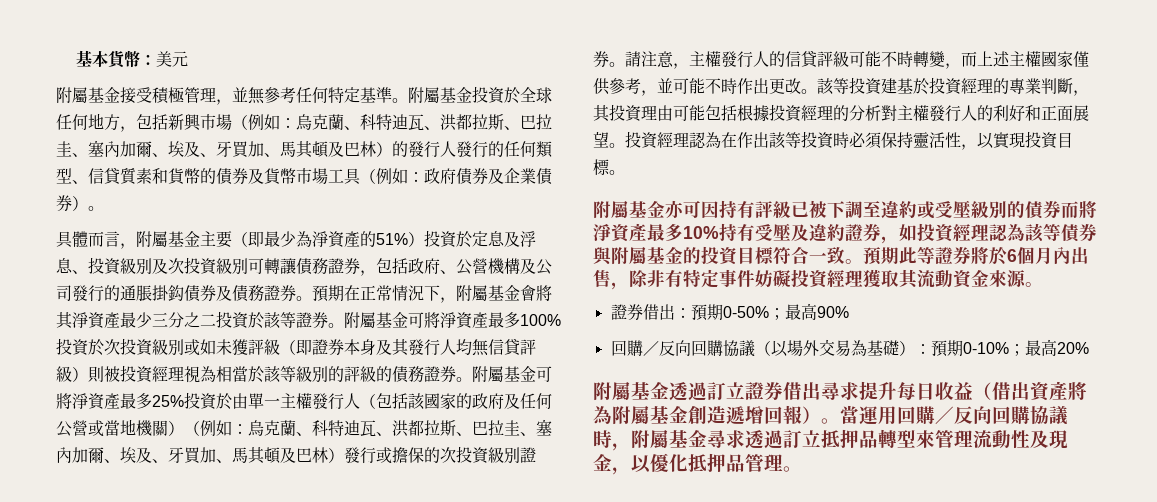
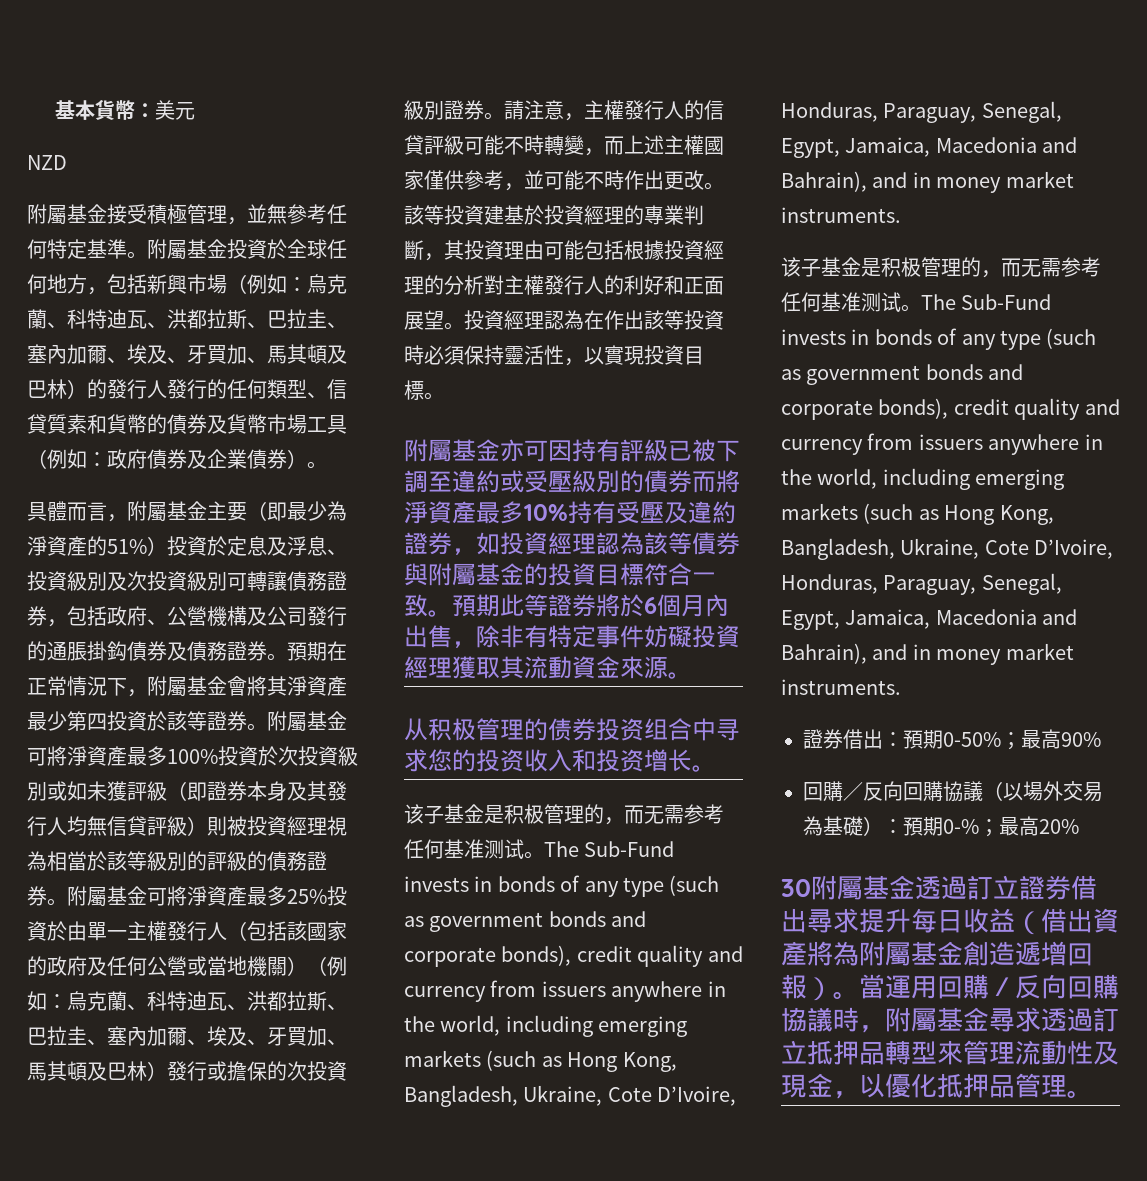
+ NZD
- 預期在正常情況下，附屬基金會將其淨資產最少三分之二投資於該等證券。
+ 預期在正常情況下，附屬基金會將其淨資產最少第四投資於該等證券。
+ 从积极管理的债券投资组合中寻求您的投资收入和投资增长。
+ 该子基金是积极管理的，而无需参考任何基准测试。The Sub-Fund invests in bonds of any type (such as government bonds and corporate bonds), credit quality and currency from issuers anywhere in the world, including emerging markets (such as Hong Kong, Bangladesh, Ukraine, Cote D’Ivoire, Honduras, Paraguay, Senegal, Egypt, Jamaica, Macedonia and Bahrain), and in money market instruments.
+ 该子基金是积极管理的，而无需参考任何基准测试。The Sub-Fund invests in bonds of any type (such as government bonds and corporate bonds), credit quality and currency from issuers anywhere in the world, including emerging markets (such as Hong Kong, Bangladesh, Ukraine, Cote D’Ivoire, Honduras, Paraguay, Senegal, Egypt, Jamaica, Macedonia and Bahrain), and in money market instruments.
- 回購／反向回購協議（以場外交易為基礎）：預期0-10%；最高20%
+ 回購／反向回購協議（以場外交易為基礎）：預期0-%；最高20%
- 附屬基金透過訂立證券借出尋求提升每日收益（借出資產將為附屬基金創造遞增回報）。
+ 30附屬基金透過訂立證券借出尋求提升每日收益（借出資產將為附屬基金創造遞增回報）。

